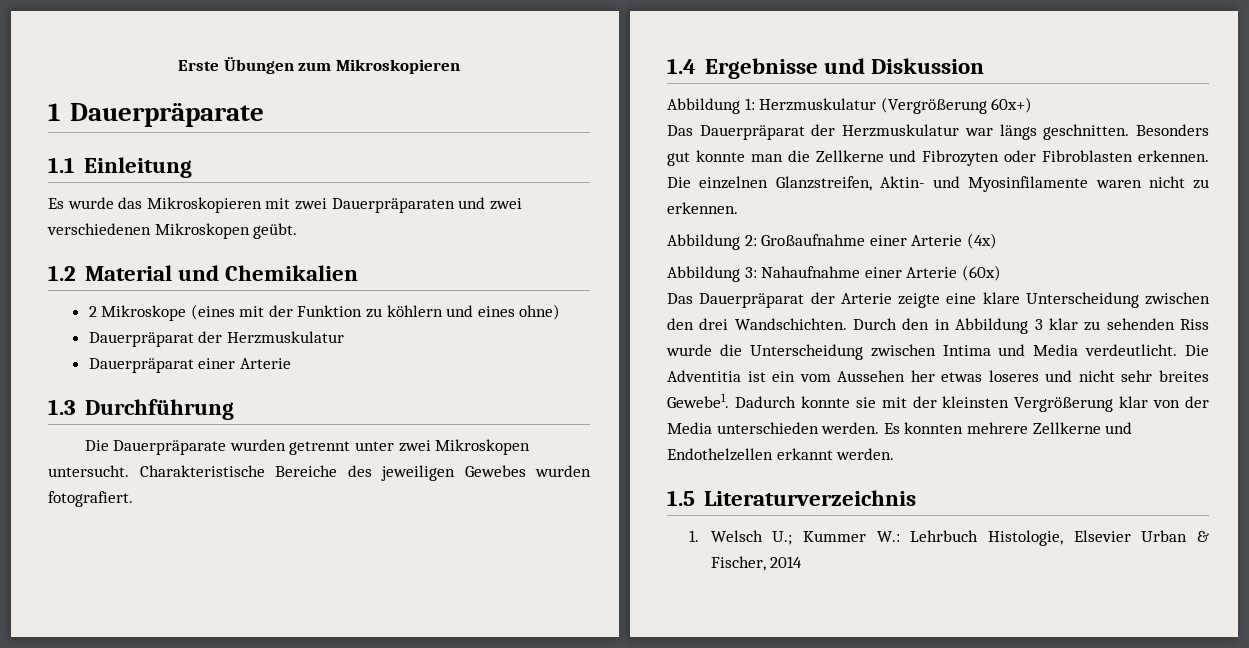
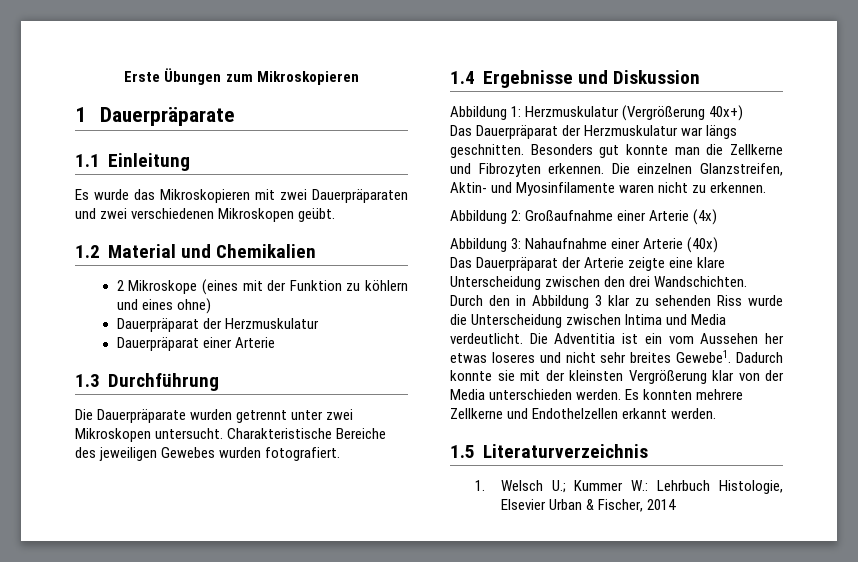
- Abbildung 1: Herzmuskulatur (Vergrößerung 60x+)
+ Abbildung 1: Herzmuskulatur (Vergrößerung 40x+)
- Besonders gut konnte man die Zellkerne und Fibrozyten oder Fibroblasten erkennen.
+ Besonders gut konnte man die Zellkerne und Fibrozyten erkennen.
- Abbildung 3: Nahaufnahme einer Arterie (60x)
+ Abbildung 3: Nahaufnahme einer Arterie (40x)

